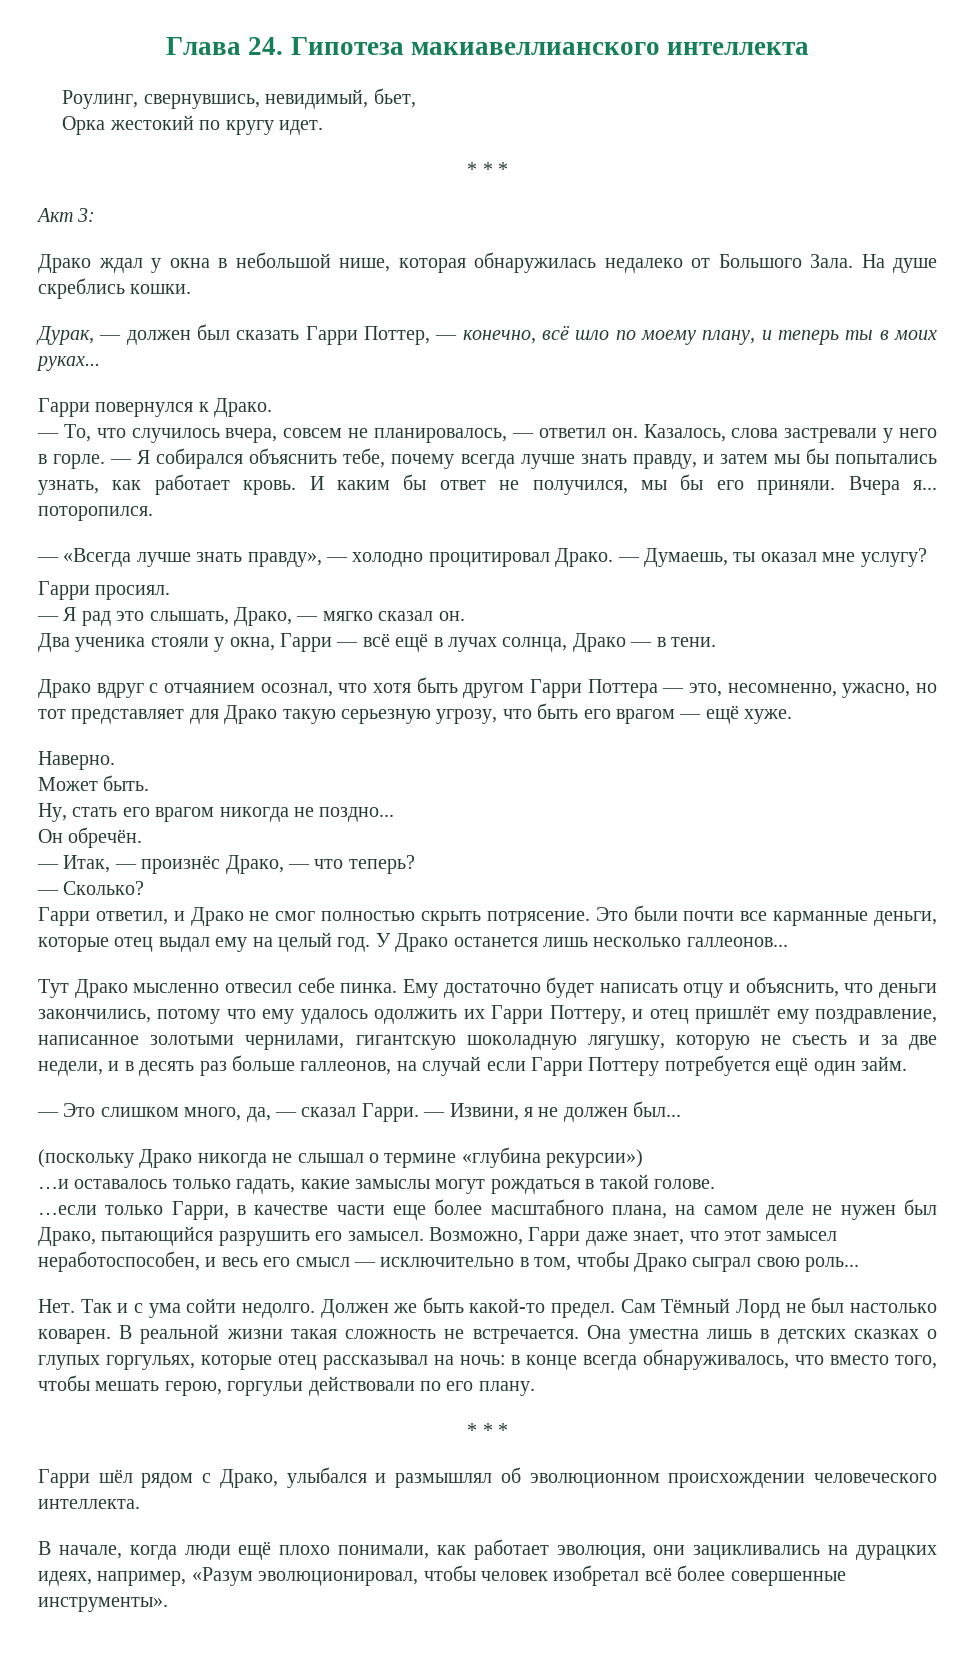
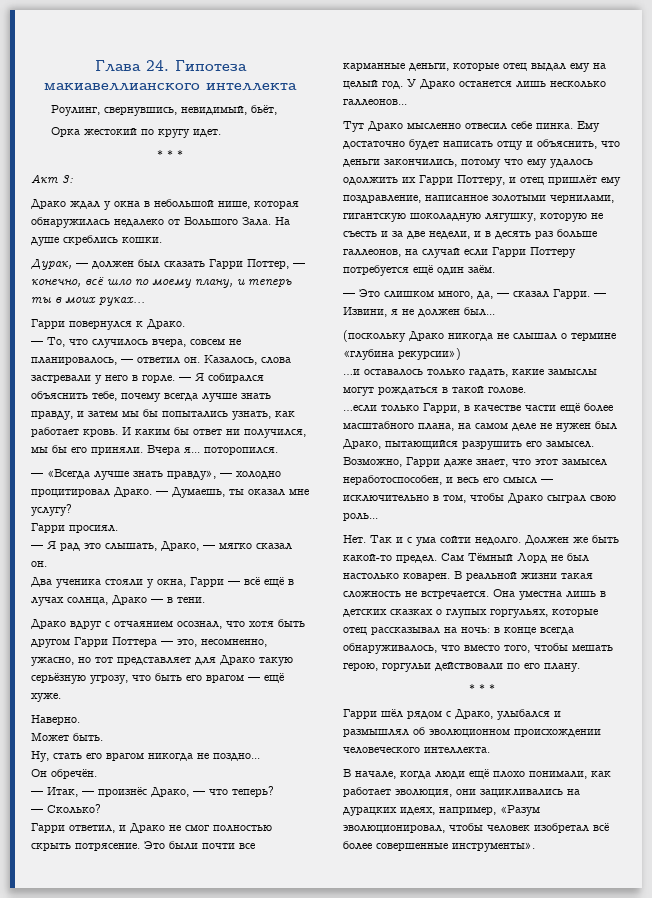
- Роулинг, свернувшись, невидимый, бьет,
+ Роулинг, свернувшись, невидимый, бьёт,
- И каким бы ответ не получился, мы бы его приняли.
+ И каким бы ответ ни получился, мы бы его приняли.
- Драко вдруг с отчаянием осознал, что хотя быть другом Гарри Поттера — это, несомненно, ужасно, но тот представляет для Драко такую серьезную угрозу, что быть его врагом — ещё хуже.
+ Драко вдруг с отчаянием осознал, что хотя быть другом Гарри Поттера — это, несомненно, ужасно, но тот представляет для Драко такую серьёзную угрозу, что быть его врагом — ещё хуже.
- Ему достаточно будет написать отцу и объяснить, что деньги закончились, потому что ему удалось одолжить их Гарри Поттеру, и отец пришлёт ему поздравление, написанное золотыми чернилами, гигантскую шоколадную лягушку, которую не съесть и за две недели, и в десять раз больше галлеонов, на случай если Гарри Поттеру потребуется ещё один займ.
+ Ему достаточно будет написать отцу и объяснить, что деньги закончились, потому что ему удалось одолжить их Гарри Поттеру, и отец пришлёт ему поздравление, написанное золотыми чернилами, гигантскую шоколадную лягушку, которую не съесть и за две недели, и в десять раз больше галлеонов, на случай если Гарри Поттеру потребуется ещё один заём.
- …если только Гарри, в качестве части еще более масштабного плана, на самом деле не нужен был Драко, пытающийся разрушить его замысел.
+ …если только Гарри, в качестве части ещё более масштабного плана, на самом деле не нужен был Драко, пытающийся разрушить его замысел.

